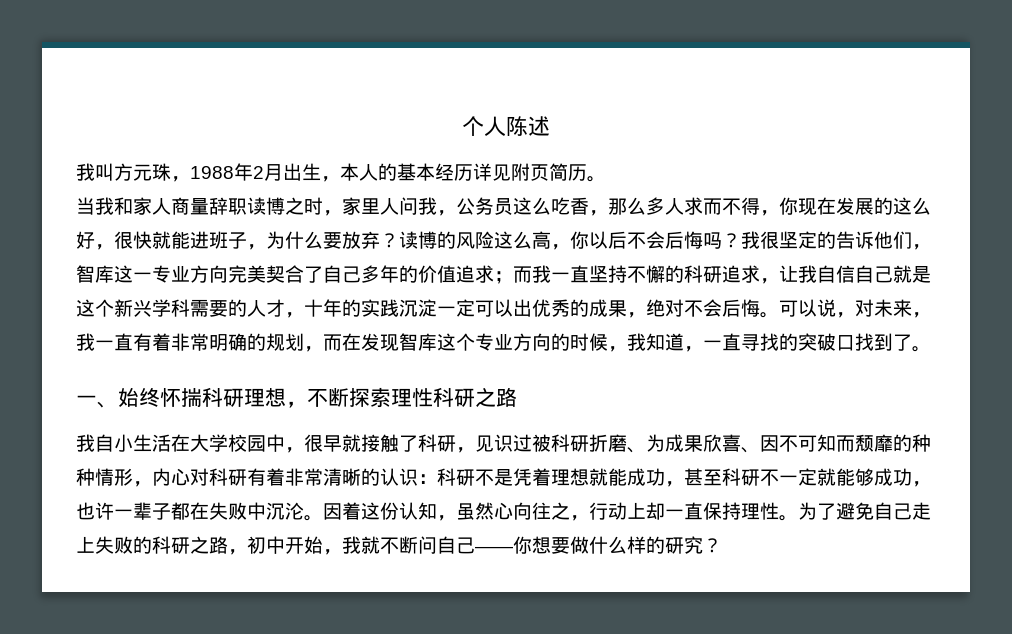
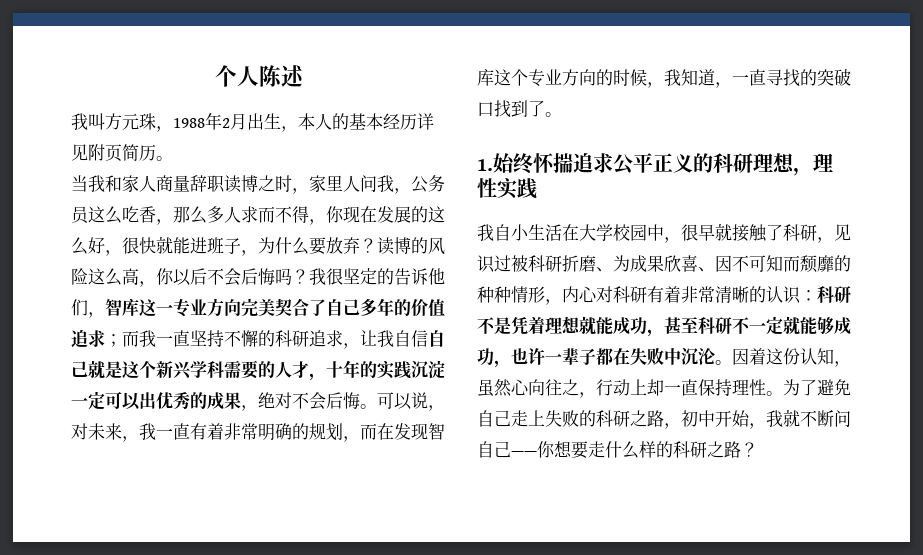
- 一、始终怀揣科研理想，不断探索理性科研之路
+ 1.始终怀揣追求公平正义的科研理想，理性实践
- 为了避免自己走上失败的科研之路，初中开始，我就不断问自己——你想要做什么样的研究？
+ 为了避免自己走上失败的科研之路，初中开始，我就不断问自己——你想要走什么样的科研之路？

